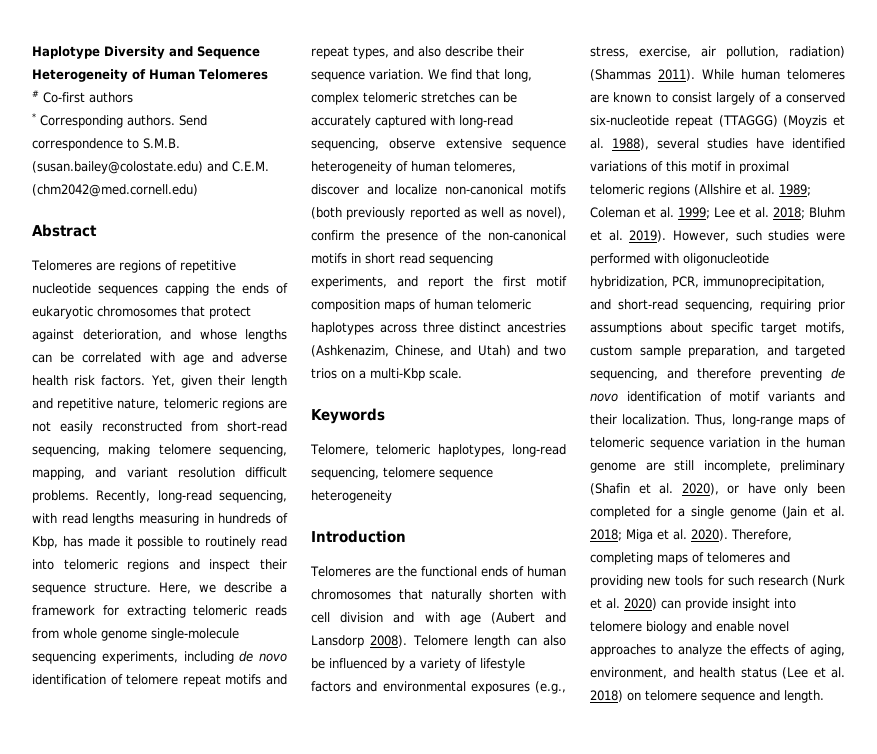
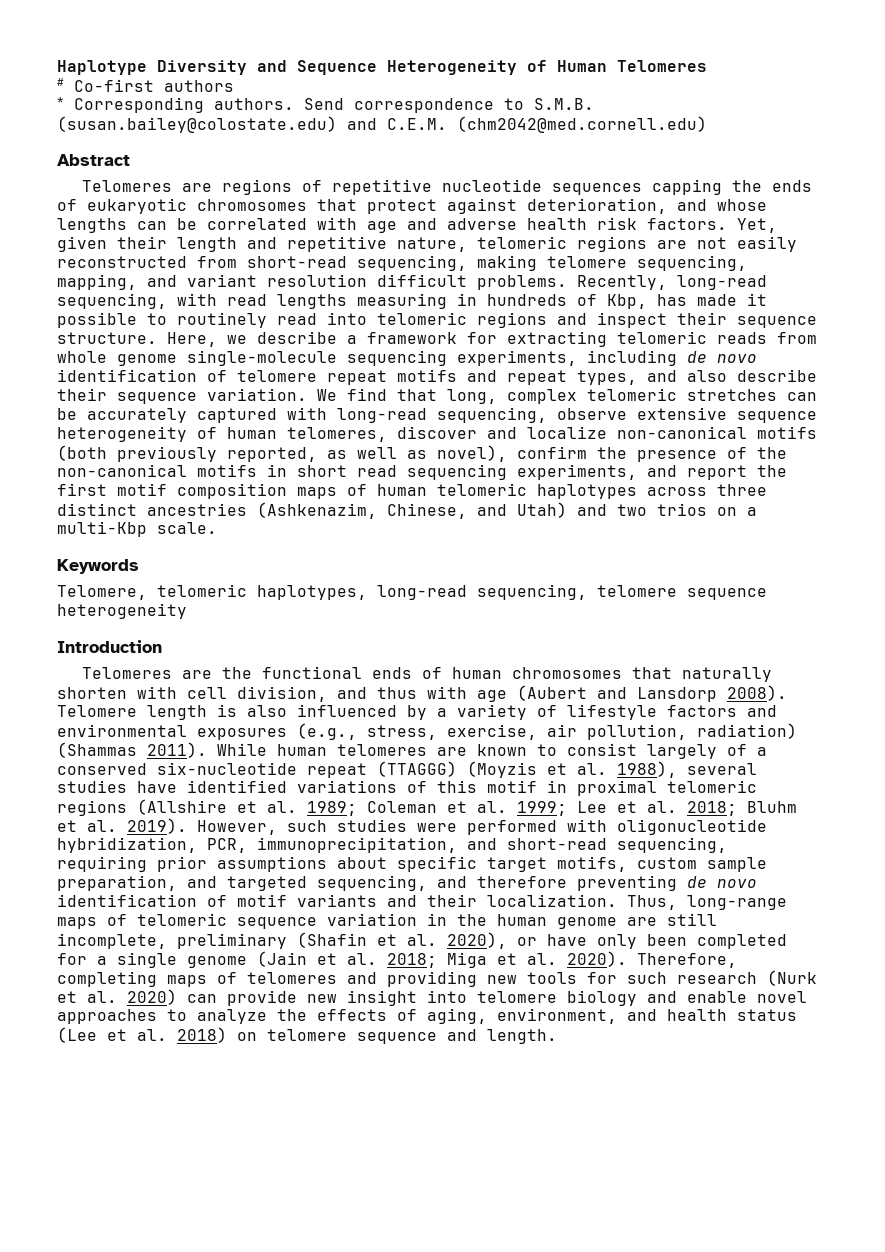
- We find that long, complex telomeric stretches can be accurately captured with long-read sequencing, observe extensive sequence heterogeneity of human telomeres, discover and localize non-canonical motifs (both previously reported as well as novel), confirm the presence of the non-canonical motifs in short read sequencing experiments, and report the first motif composition maps of human telomeric haplotypes across three distinct ancestries (Ashkenazim, Chinese, and Utah) and two trios on a multi-Kbp scale.
+ We find that long, complex telomeric stretches can be accurately captured with long-read sequencing, observe extensive sequence heterogeneity of human telomeres, discover and localize non-canonical motifs (both previously reported, as well as novel), confirm the presence of the non-canonical motifs in short read sequencing experiments, and report the first motif composition maps of human telomeric haplotypes across three distinct ancestries (Ashkenazim, Chinese, and Utah) and two trios on a multi-Kbp scale.
- Telomeres are the functional ends of human chromosomes that naturally shorten with cell division and with age (Aubert and Lansdorp 2008).
+ Telomeres are the functional ends of human chromosomes that naturally shorten with cell division, and thus with age (Aubert and Lansdorp 2008).
- Telomere length can also be influenced by a variety of lifestyle factors and environmental exposures (e.g., stress, exercise, air pollution, radiation) (Shammas 2011).
+ Telomere length is also influenced by a variety of lifestyle factors and environmental exposures (e.g., stress, exercise, air pollution, radiation) (Shammas 2011).
- Therefore, completing maps of telomeres and providing new tools for such research (Nurk et al. 2020) can provide insight into telomere biology and enable novel approaches to analyze the effects of aging, environment, and health status (Lee et al. 2018) on telomere sequence and length.
+ Therefore, completing maps of telomeres and providing new tools for such research (Nurk et al. 2020) can provide new insight into telomere biology and enable novel approaches to analyze the effects of aging, environment, and health status (Lee et al. 2018) on telomere sequence and length.

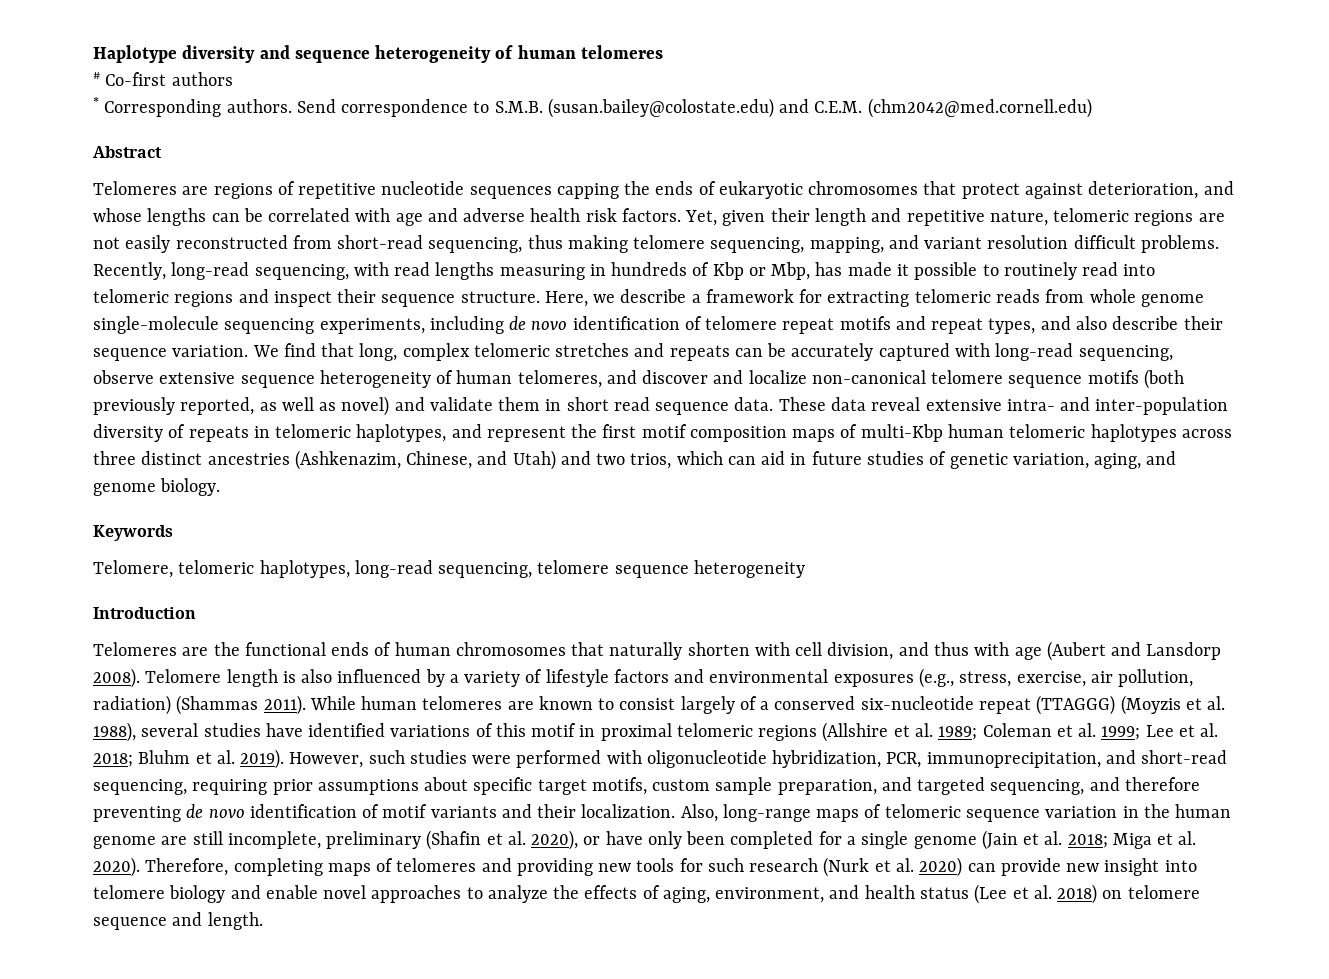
- Haplotype Diversity and Sequence Heterogeneity of Human Telomeres
+ Haplotype diversity and sequence heterogeneity of human telomeres
- Yet, given their length and repetitive nature, telomeric regions are not easily reconstructed from short-read sequencing, making telomere sequencing, mapping, and variant resolution difficult problems.
+ Yet, given their length and repetitive nature, telomeric regions are not easily reconstructed from short-read sequencing, thus making telomere sequencing, mapping, and variant resolution difficult problems.
- Recently, long-read sequencing, with read lengths measuring in hundreds of Kbp, has made it possible to routinely read into telomeric regions and inspect their sequence structure.
+ Recently, long-read sequencing, with read lengths measuring in hundreds of Kbp or Mbp, has made it possible to routinely read into telomeric regions and inspect their sequence structure.
- We find that long, complex telomeric stretches can be accurately captured with long-read sequencing, observe extensive sequence heterogeneity of human telomeres, discover and localize non-canonical motifs (both previously reported, as well as novel), confirm the presence of the non-canonical motifs in short read sequencing experiments, and report the first motif composition maps of human telomeric haplotypes across three distinct ancestries (Ashkenazim, Chinese, and Utah) and two trios on a multi-Kbp scale.
+ We find that long, complex telomeric stretches and repeats can be accurately captured with long-read sequencing, observe extensive sequence heterogeneity of human telomeres, and discover and localize non-canonical telomere sequence motifs (both previously reported, as well as novel) and validate them in short read sequence data. These data reveal extensive intra- and inter-population diversity of repeats in telomeric haplotypes, and represent the first motif composition maps of multi-Kbp human telomeric haplotypes across three distinct ancestries (Ashkenazim, Chinese, and Utah) and two trios, which can aid in future studies of genetic variation, aging, and genome biology.
- Thus, long-range maps of telomeric sequence variation in the human genome are still incomplete, preliminary (Shafin et al. 2020), or have only been completed for a single genome (Jain et al. 2018; Miga et al. 2020).
+ Also, long-range maps of telomeric sequence variation in the human genome are still incomplete, preliminary (Shafin et al. 2020), or have only been completed for a single genome (Jain et al. 2018; Miga et al. 2020).

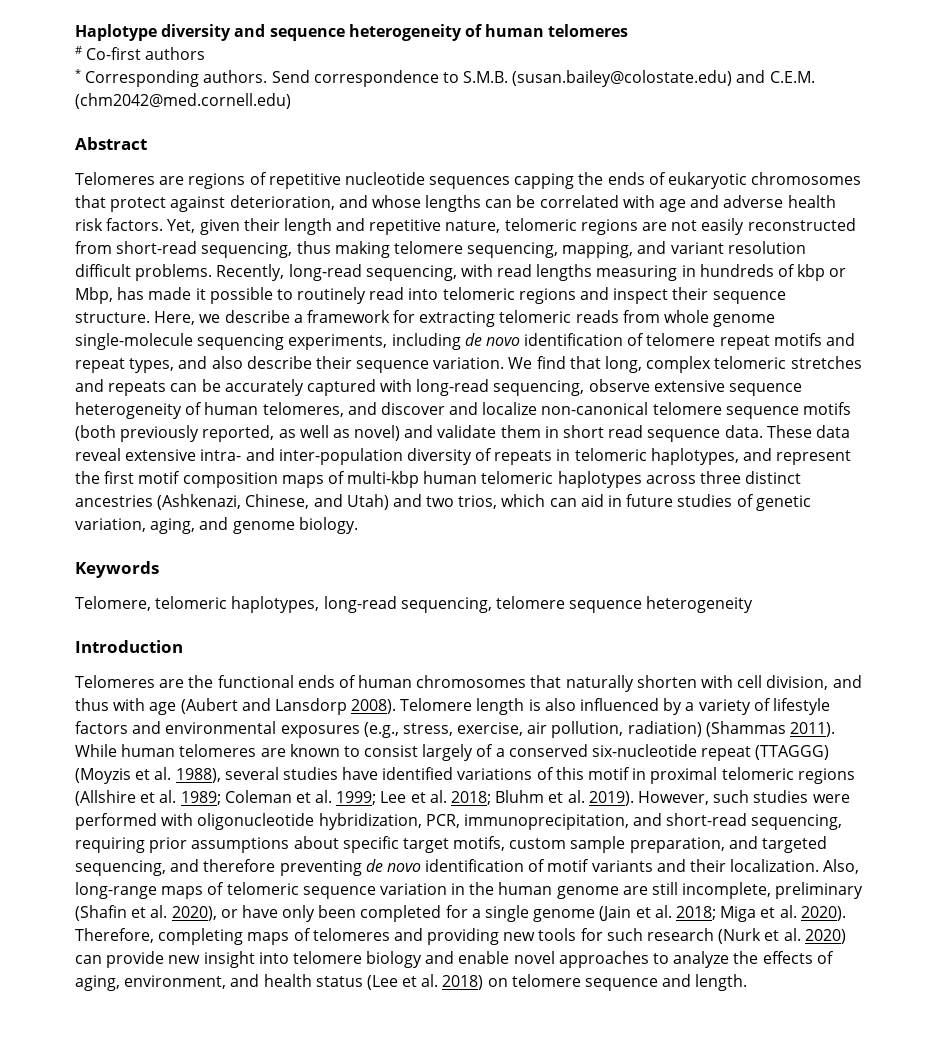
- Recently, long-read sequencing, with read lengths measuring in hundreds of Kbp or Mbp, has made it possible to routinely read into telomeric regions and inspect their sequence structure.
+ Recently, long-read sequencing, with read lengths measuring in hundreds of kbp or Mbp, has made it possible to routinely read into telomeric regions and inspect their sequence structure.
- These data reveal extensive intra- and inter-population diversity of repeats in telomeric haplotypes, and represent the first motif composition maps of multi-Kbp human telomeric haplotypes across three distinct ancestries (Ashkenazim, Chinese, and Utah) and two trios, which can aid in future studies of genetic variation, aging, and genome biology.
+ These data reveal extensive intra- and inter-population diversity of repeats in telomeric haplotypes, and represent the first motif composition maps of multi-kbp human telomeric haplotypes across three distinct ancestries (Ashkenazi, Chinese, and Utah) and two trios, which can aid in future studies of genetic variation, aging, and genome biology.

